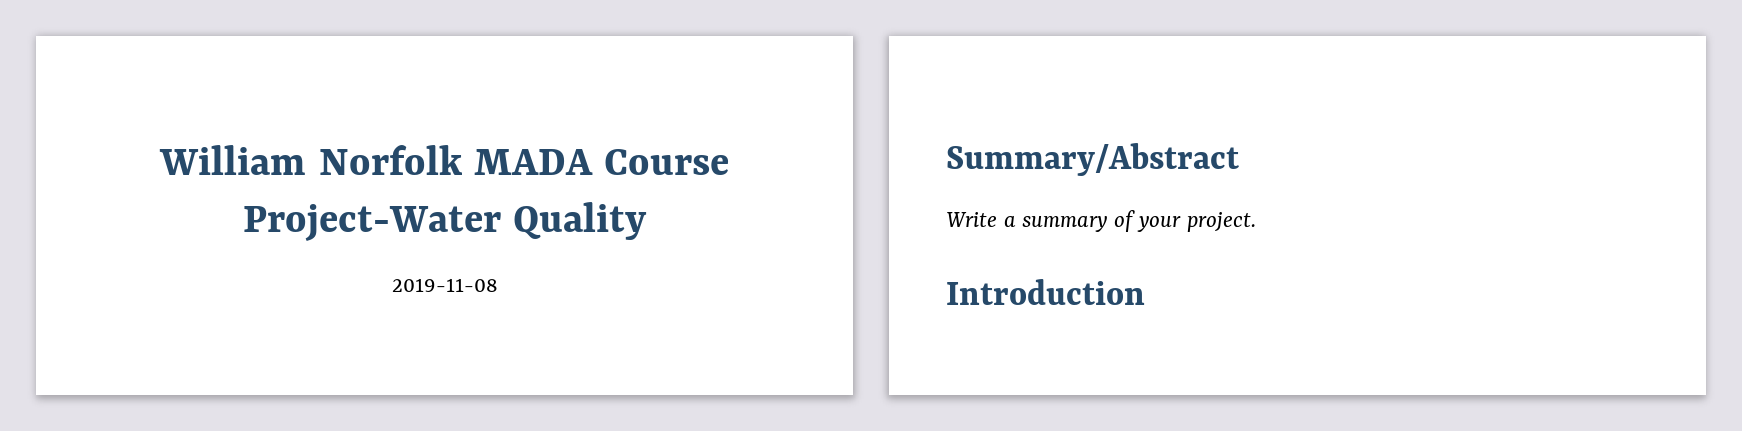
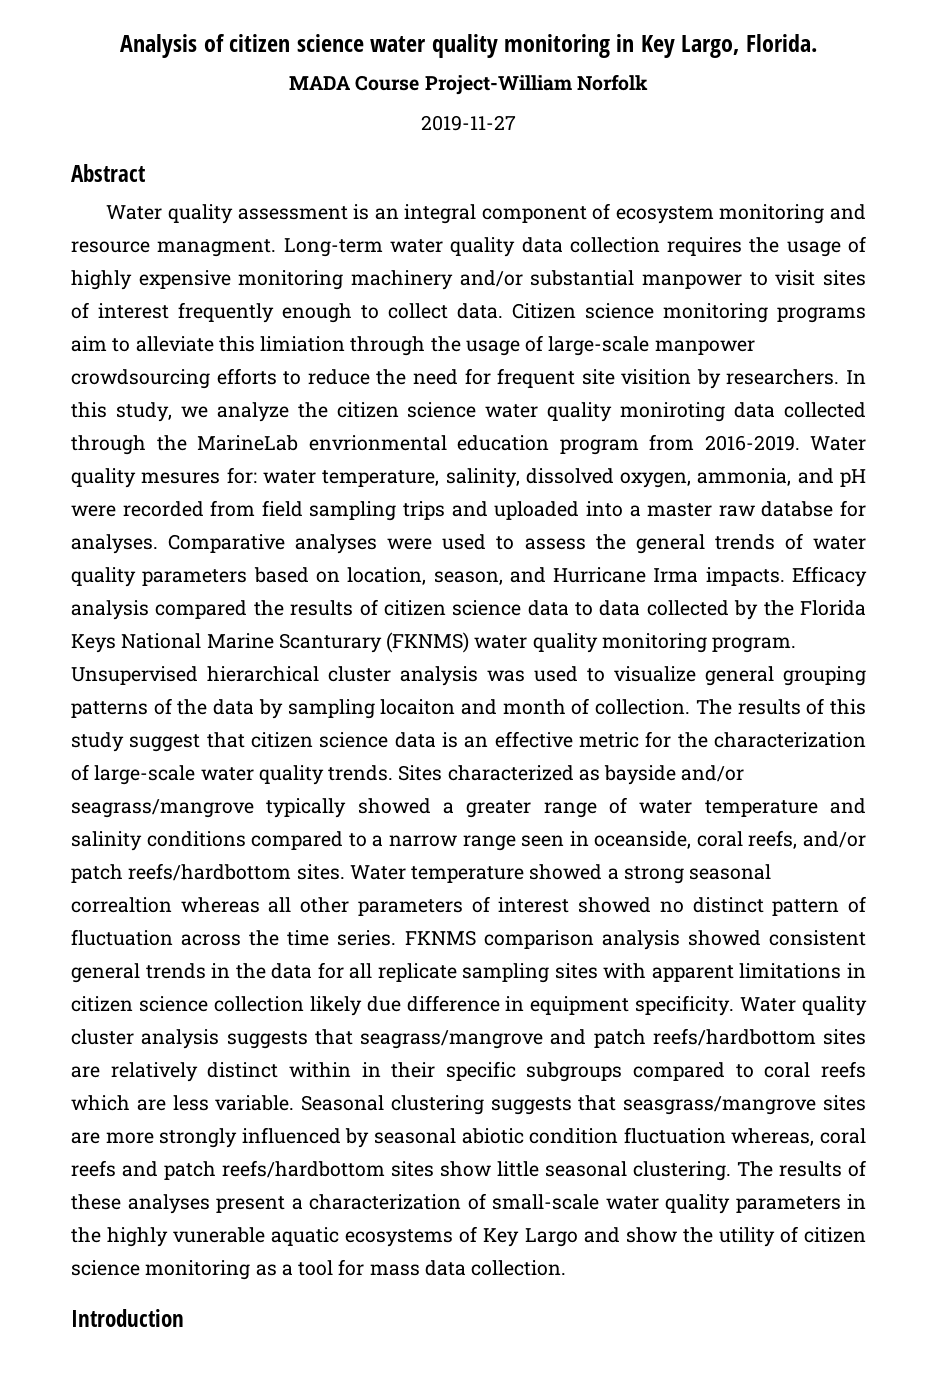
- William Norfolk MADA Course Project-Water Quality
- 2019-11-08
- Summary/Abstract
- Write a summary of your project.
+ Analysis of citizen science water quality monitoring in Key Largo, Florida.
+ MADA Course Project-William Norfolk
+ 2019-11-27
+ Abstract
+ Water quality assessment is an integral component of ecosystem monitoring and resource managment. Long-term water quality data collection requires the usage of highly expensive monitoring machinery and/or substantial manpower to visit sites of interest frequently enough to collect data. Citizen science monitoring programs aim to alleviate this limiation through the usage of large-scale manpower crowdsourcing efforts to reduce the need for frequent site visition by researchers. In this study, we analyze the citizen science water quality moniroting data collected through the MarineLab envrionmental education program from 2016-2019. Water quality mesures for: water temperature, salinity, dissolved oxygen, ammonia, and pH were recorded from field sampling trips and uploaded into a master raw databse for analyses. Comparative analyses were used to assess the general trends of water quality parameters based on location, season, and Hurricane Irma impacts. Efficacy analysis compared the results of citizen science data to data collected by the Florida Keys National Marine Scanturary (FKNMS) water quality monitoring program. Unsupervised hierarchical cluster analysis was used to visualize general grouping patterns of the data by sampling locaiton and month of collection. The results of this study suggest that citizen science data is an effective metric for the characterization of large-scale water quality trends. Sites characterized as bayside and/or seagrass/mangrove typically showed a greater range of water temperature and salinity conditions compared to a narrow range seen in oceanside, coral reefs, and/or patch reefs/hardbottom sites. Water temperature showed a strong seasonal correaltion whereas all other parameters of interest showed no distinct pattern of fluctuation across the time series. FKNMS comparison analysis showed consistent general trends in the data for all replicate sampling sites with apparent limitations in citizen science collection likely due difference in equipment specificity. Water quality cluster analysis suggests that seagrass/mangrove and patch reefs/hardbottom sites are relatively distinct within in their specific subgroups compared to coral reefs which are less variable. Seasonal clustering suggests that seasgrass/mangrove sites are more strongly influenced by seasonal abiotic condition fluctuation whereas, coral reefs and patch reefs/hardbottom sites show little seasonal clustering. The results of these analyses present a characterization of small-scale water quality parameters in the highly vunerable aquatic ecosystems of Key Largo and show the utility of citizen science monitoring as a tool for mass data collection.

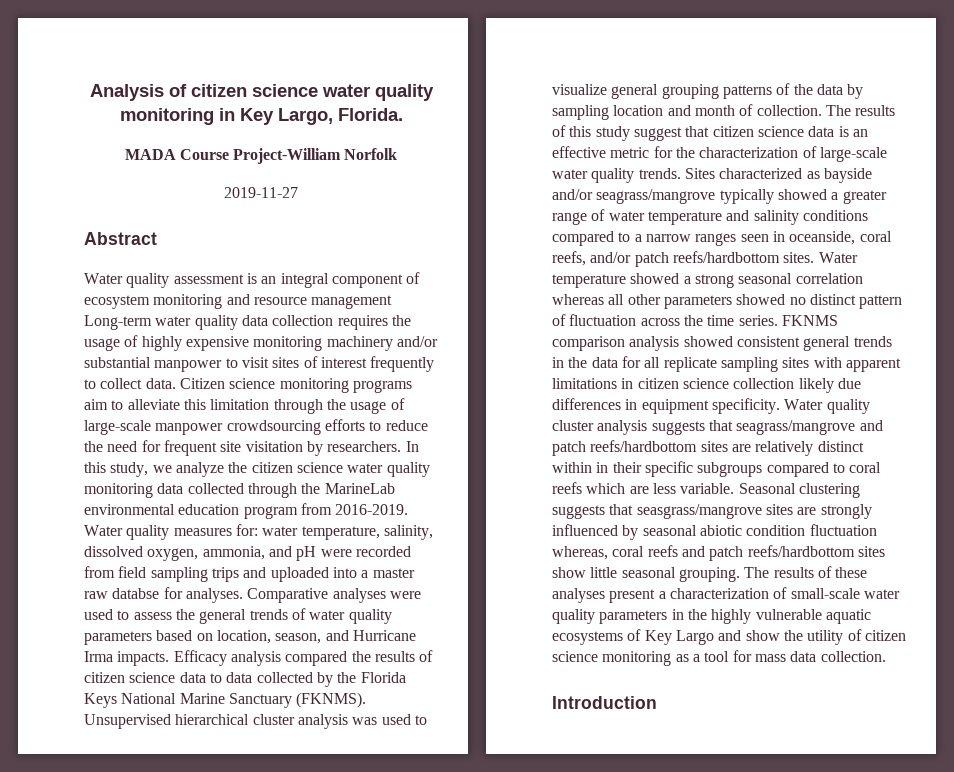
- Water quality assessment is an integral component of ecosystem monitoring and resource managment. Long-term water quality data collection requires the usage of highly expensive monitoring machinery and/or substantial manpower to visit sites of interest frequently enough to collect data.
+ Water quality assessment is an integral component of ecosystem monitoring and resource management Long-term water quality data collection requires the usage of highly expensive monitoring machinery and/or substantial manpower to visit sites of interest frequently to collect data.
- Citizen science monitoring programs aim to alleviate this limiation through the usage of large-scale manpower crowdsourcing efforts to reduce the need for frequent site visition by researchers.
+ Citizen science monitoring programs aim to alleviate this limitation through the usage of large-scale manpower crowdsourcing efforts to reduce the need for frequent site visitation by researchers.
- In this study, we analyze the citizen science water quality moniroting data collected through the MarineLab envrionmental education program from 2016-2019.
+ In this study, we analyze the citizen science water quality monitoring data collected through the MarineLab environmental education program from 2016-2019.
- Water quality mesures for: water temperature, salinity, dissolved oxygen, ammonia, and pH were recorded from field sampling trips and uploaded into a master raw databse for analyses.
+ Water quality measures for: water temperature, salinity, dissolved oxygen, ammonia, and pH were recorded from field sampling trips and uploaded into a master raw databse for analyses.
- Efficacy analysis compared the results of citizen science data to data collected by the Florida Keys National Marine Scanturary (FKNMS) water quality monitoring program.
+ Efficacy analysis compared the results of citizen science data to data collected by the Florida Keys National Marine Sanctuary (FKNMS).
- Unsupervised hierarchical cluster analysis was used to visualize general grouping patterns of the data by sampling locaiton and month of collection.
+ Unsupervised hierarchical cluster analysis was used to visualize general grouping patterns of the data by sampling location and month of collection.
- Sites characterized as bayside and/or seagrass/mangrove typically showed a greater range of water temperature and salinity conditions compared to a narrow range seen in oceanside, coral reefs, and/or patch reefs/hardbottom sites.
+ Sites characterized as bayside and/or seagrass/mangrove typically showed a greater range of water temperature and salinity conditions compared to a narrow ranges seen in oceanside, coral reefs, and/or patch reefs/hardbottom sites.
- Water temperature showed a strong seasonal correaltion whereas all other parameters of interest showed no distinct pattern of fluctuation across the time series.
+ Water temperature showed a strong seasonal correlation whereas all other parameters showed no distinct pattern of fluctuation across the time series.
- FKNMS comparison analysis showed consistent general trends in the data for all replicate sampling sites with apparent limitations in citizen science collection likely due difference in equipment specificity.
+ FKNMS comparison analysis showed consistent general trends in the data for all replicate sampling sites with apparent limitations in citizen science collection likely due differences in equipment specificity.
- Seasonal clustering suggests that seasgrass/mangrove sites are more strongly influenced by seasonal abiotic condition fluctuation whereas, coral reefs and patch reefs/hardbottom sites show little seasonal clustering.
+ Seasonal clustering suggests that seasgrass/mangrove sites are strongly influenced by seasonal abiotic condition fluctuation whereas, coral reefs and patch reefs/hardbottom sites show little seasonal grouping.
- The results of these analyses present a characterization of small-scale water quality parameters in the highly vunerable aquatic ecosystems of Key Largo and show the utility of citizen science monitoring as a tool for mass data collection.
+ The results of these analyses present a characterization of small-scale water quality parameters in the highly vulnerable aquatic ecosystems of Key Largo and show the utility of citizen science monitoring as a tool for mass data collection.

